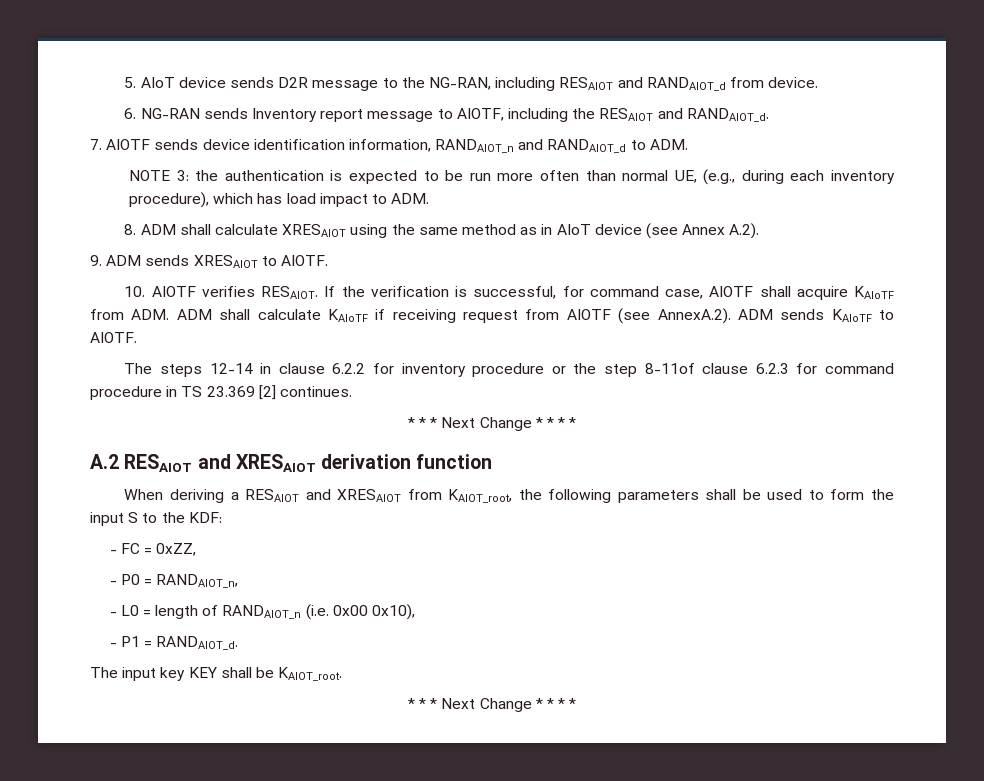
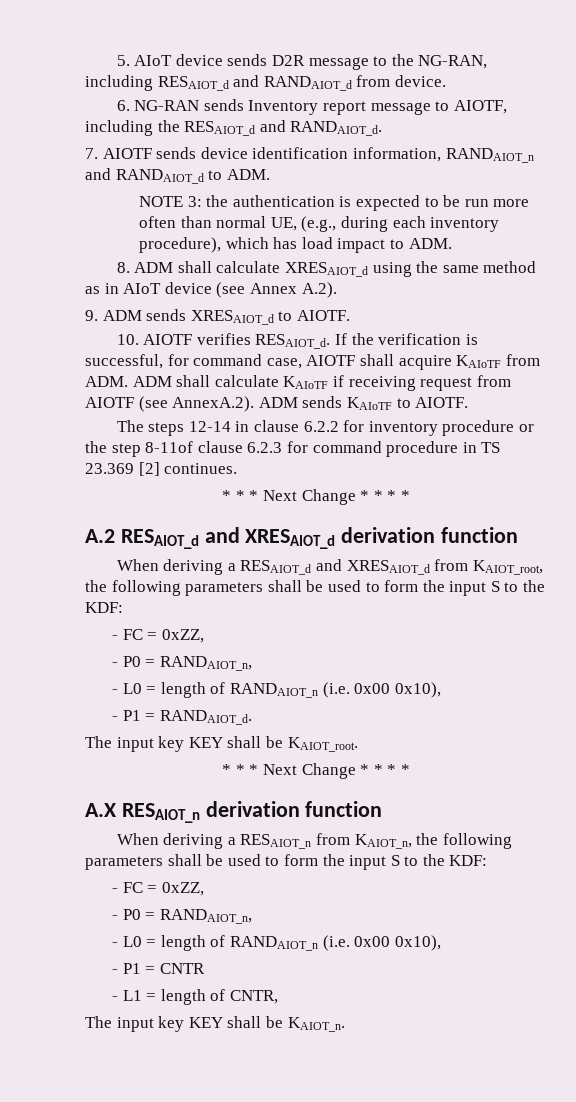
- 5. AIoT device sends D2R message to the NG-RAN, including RESAIOT and RANDAIOT_d from device.
+ 5. AIoT device sends D2R message to the NG-RAN, including RESAIOT_d and RANDAIOT_d from device.
- 6. NG-RAN sends Inventory report message to AIOTF, including the RESAIOT and RANDAIOT_d.
+ 6. NG-RAN sends Inventory report message to AIOTF, including the RESAIOT_d and RANDAIOT_d.
- 8. ADM shall calculate XRESAIOT using the same method as in AIoT device (see Annex A.2).
+ 8. ADM shall calculate XRESAIOT_d using the same method as in AIoT device (see Annex A.2).
- 9. ADM sends XRESAIOT to AIOTF.
+ 9. ADM sends XRESAIOT_d to AIOTF.
- 10. AIOTF verifies RESAIOT.
+ 10. AIOTF verifies RESAIOT_d.
- A.2 RESAIOT and XRESAIOT derivation function
- When deriving a RESAIOT and XRESAIOT from KAIOT_root, the following parameters shall be used to form the input S to the KDF:
+ A.2 RESAIOT_d and XRESAIOT_d derivation function
+ When deriving a RESAIOT_d and XRESAIOT_d from KAIOT_root, the following parameters shall be used to form the input S to the KDF:
+ A.X RESAIOT_n derivation function
+ When deriving a RESAIOT_n from KAIOT_n, the following parameters shall be used to form the input S to the KDF:
+ - FC = 0xZZ,
+ - P0 = RANDAIOT_n,
+ - L0 = length of RANDAIOT_n (i.e. 0x00 0x10),
+ - P1 = CNTR
+ - L1 = length of CNTR,
+ The input key KEY shall be KAIOT_n.

